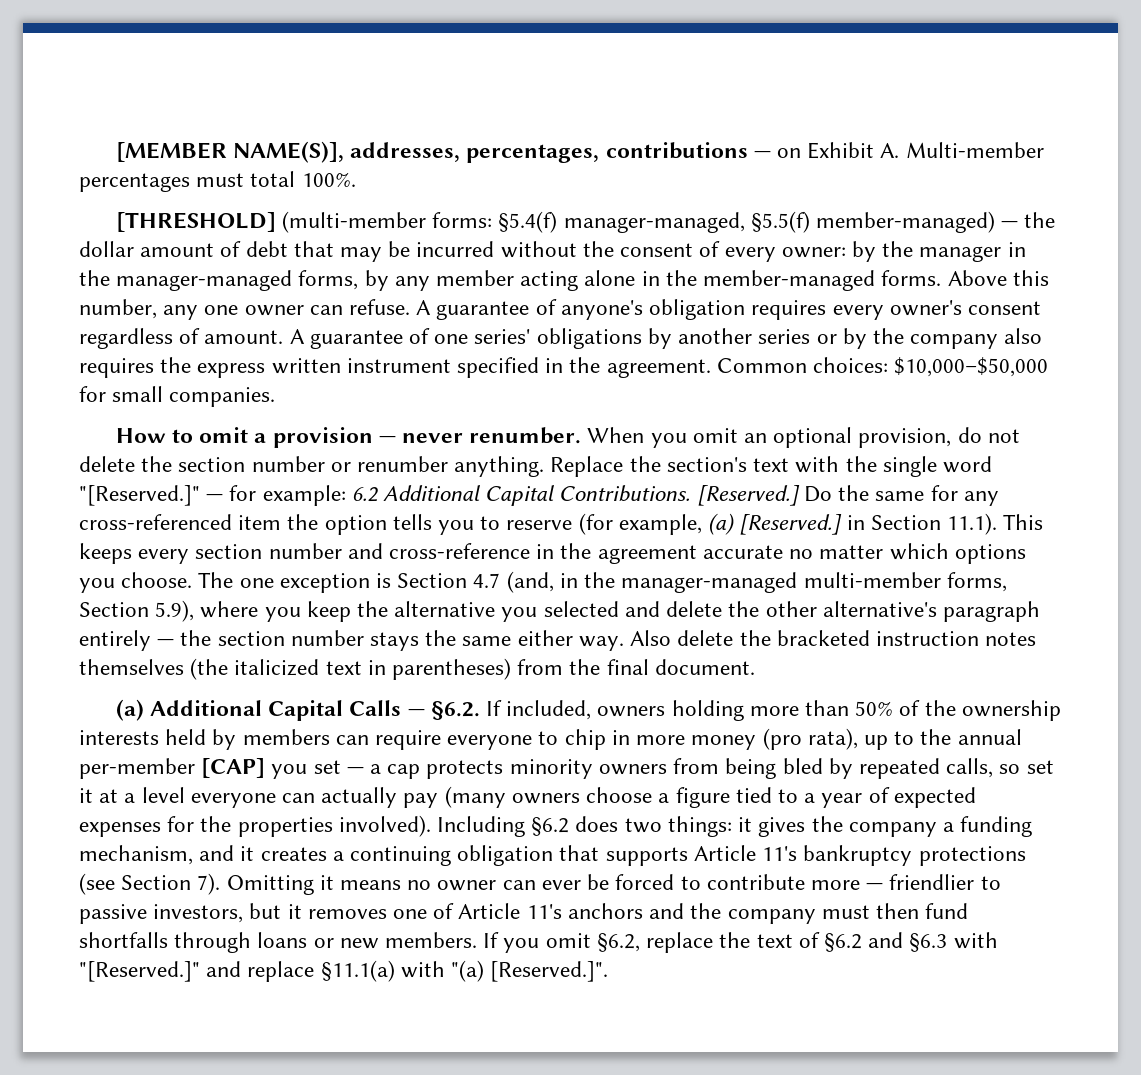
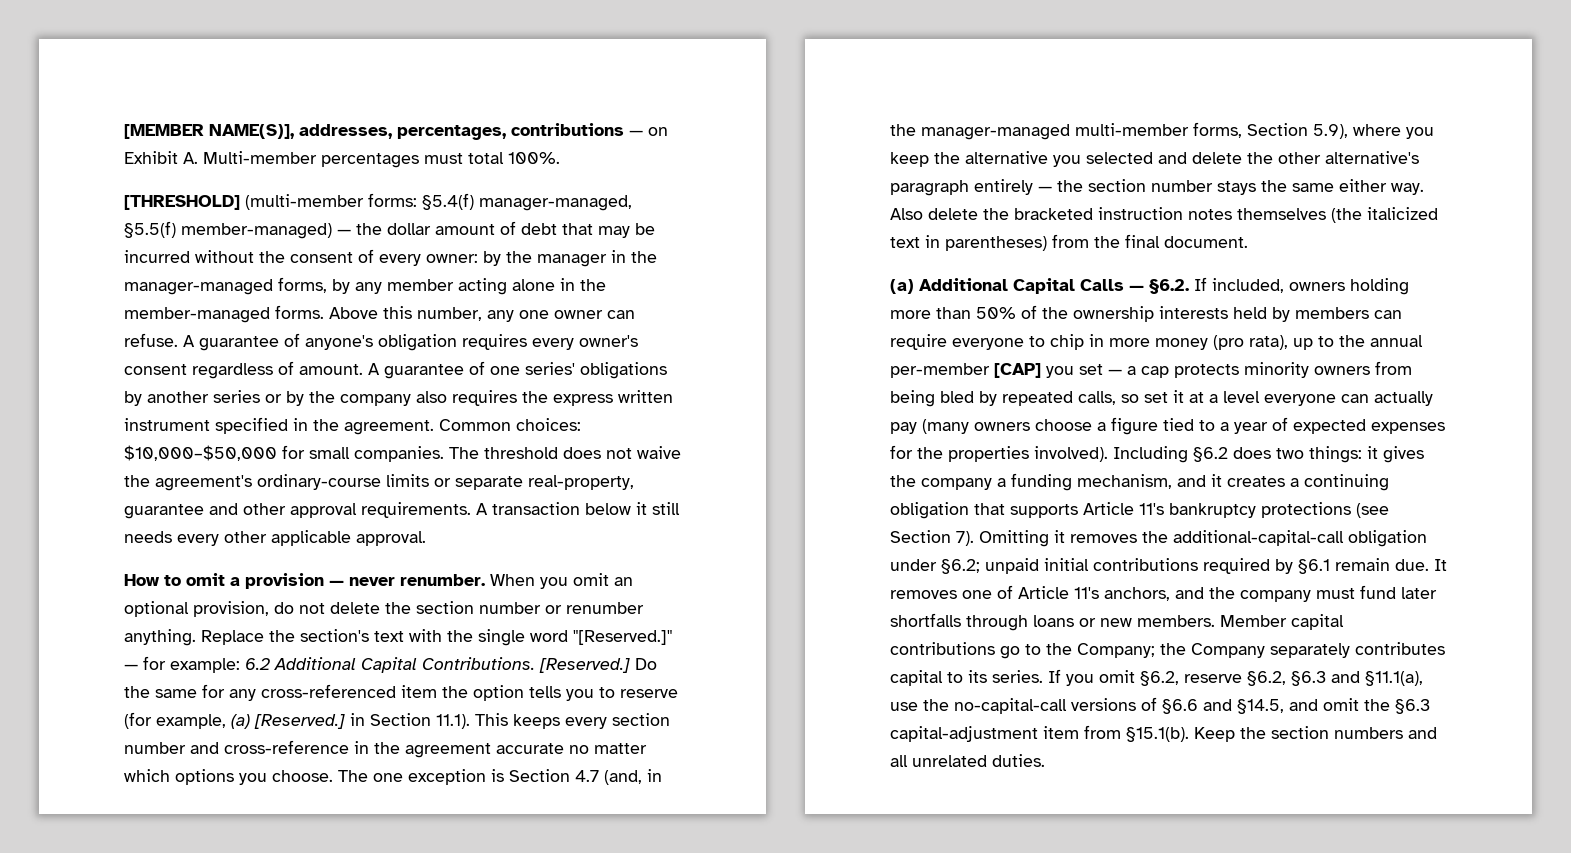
+ The threshold does not waive the agreement's ordinary-course limits or separate real-property, guarantee and other approval requirements. A transaction below it still needs every other applicable approval.
- Omitting it means no owner can ever be forced to contribute more — friendlier to passive investors, but it removes one of Article 11's anchors and the company must then fund shortfalls through loans or new members.
+ Omitting it removes the additional-capital-call obligation under §6.2; unpaid initial contributions required by §6.1 remain due. It removes one of Article 11's anchors, and the company must fund later shortfalls through loans or new members.
- If you omit §6.2, replace the text of §6.2 and §6.3 with "[Reserved.]" and replace §11.1(a) with "(a) [Reserved.]".
+ Member capital contributions go to the Company; the Company separately contributes capital to its series. If you omit §6.2, reserve §6.2, §6.3 and §11.1(a), use the no-capital-call versions of §6.6 and §14.5, and omit the §6.3 capital-adjustment item from §15.1(b). Keep the section numbers and all unrelated duties.

